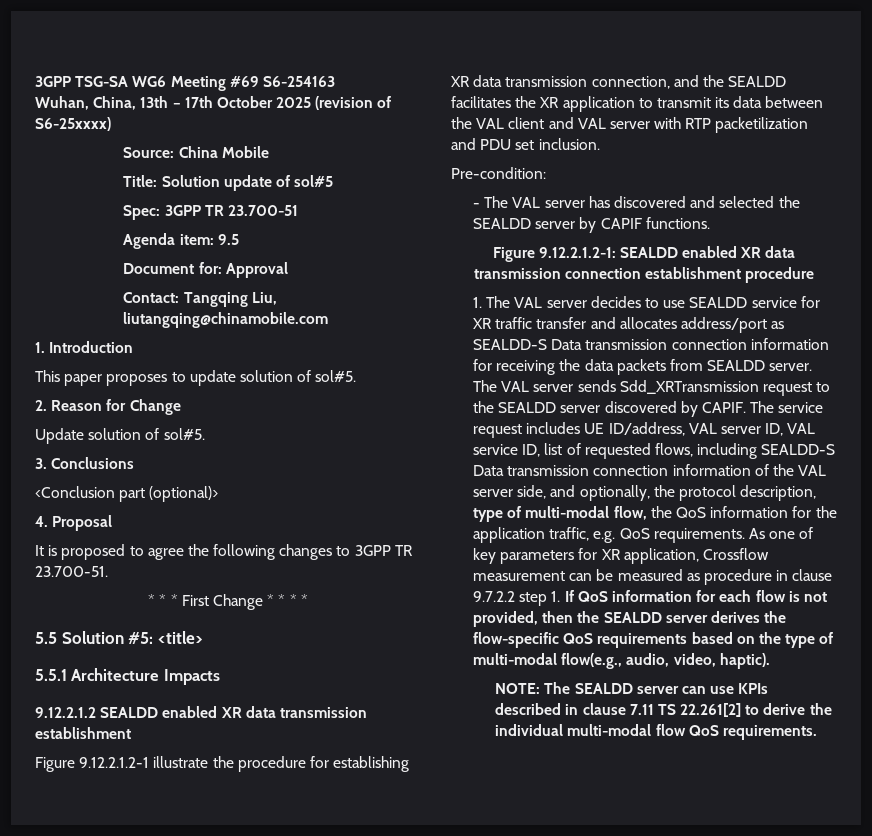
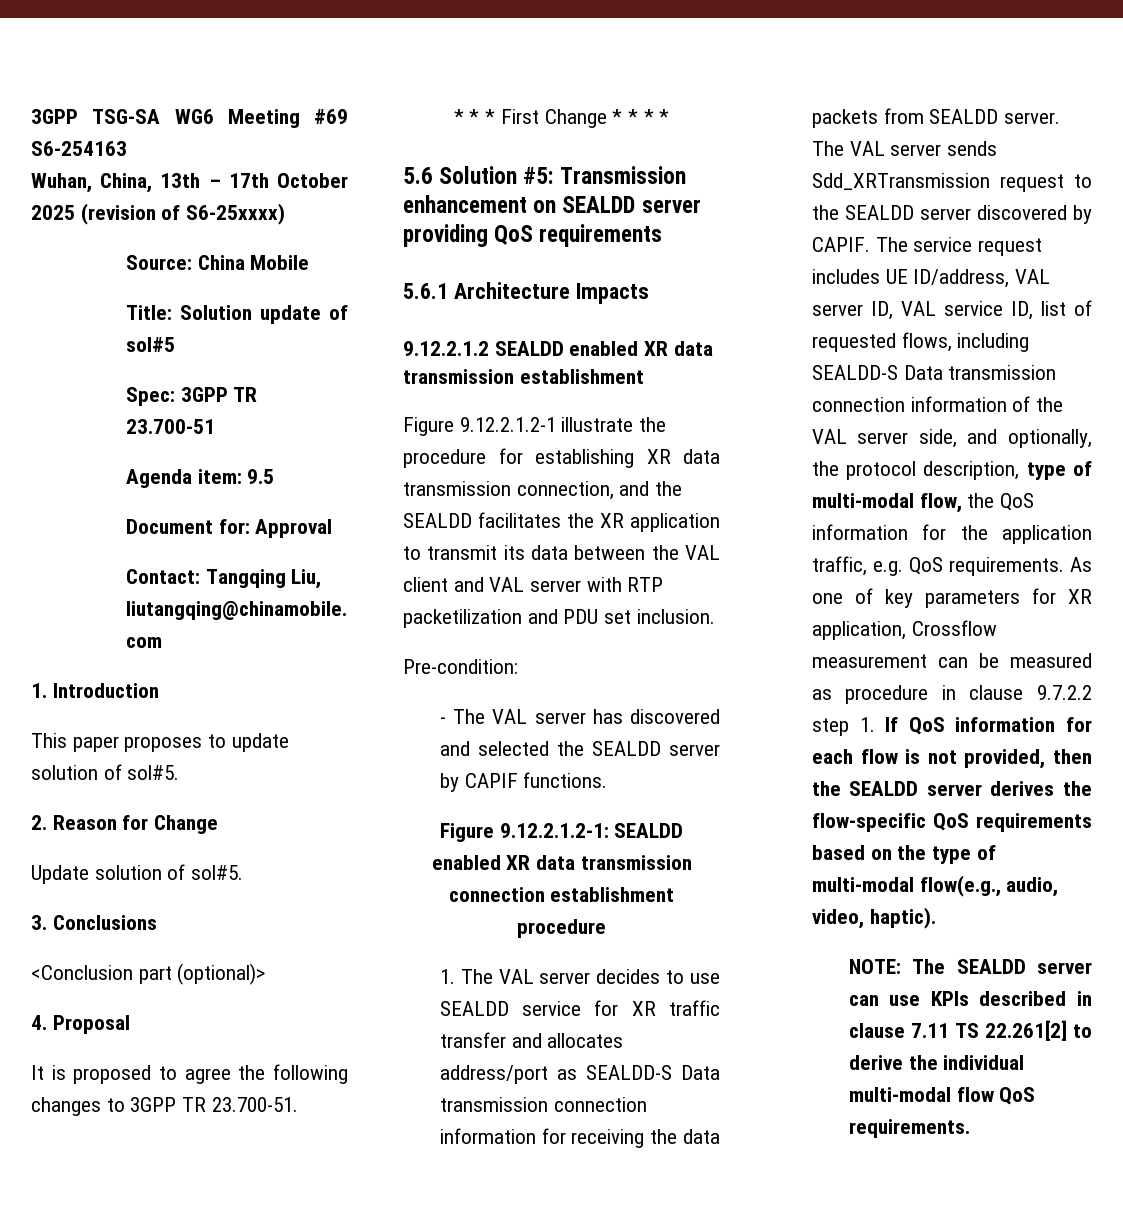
- 5.5 Solution #5: <title>
- 5.5.1 Architecture Impacts
+ 5.6 Solution #5: Transmission enhancement on SEALDD server providing QoS requirements
+ 5.6.1 Architecture Impacts

